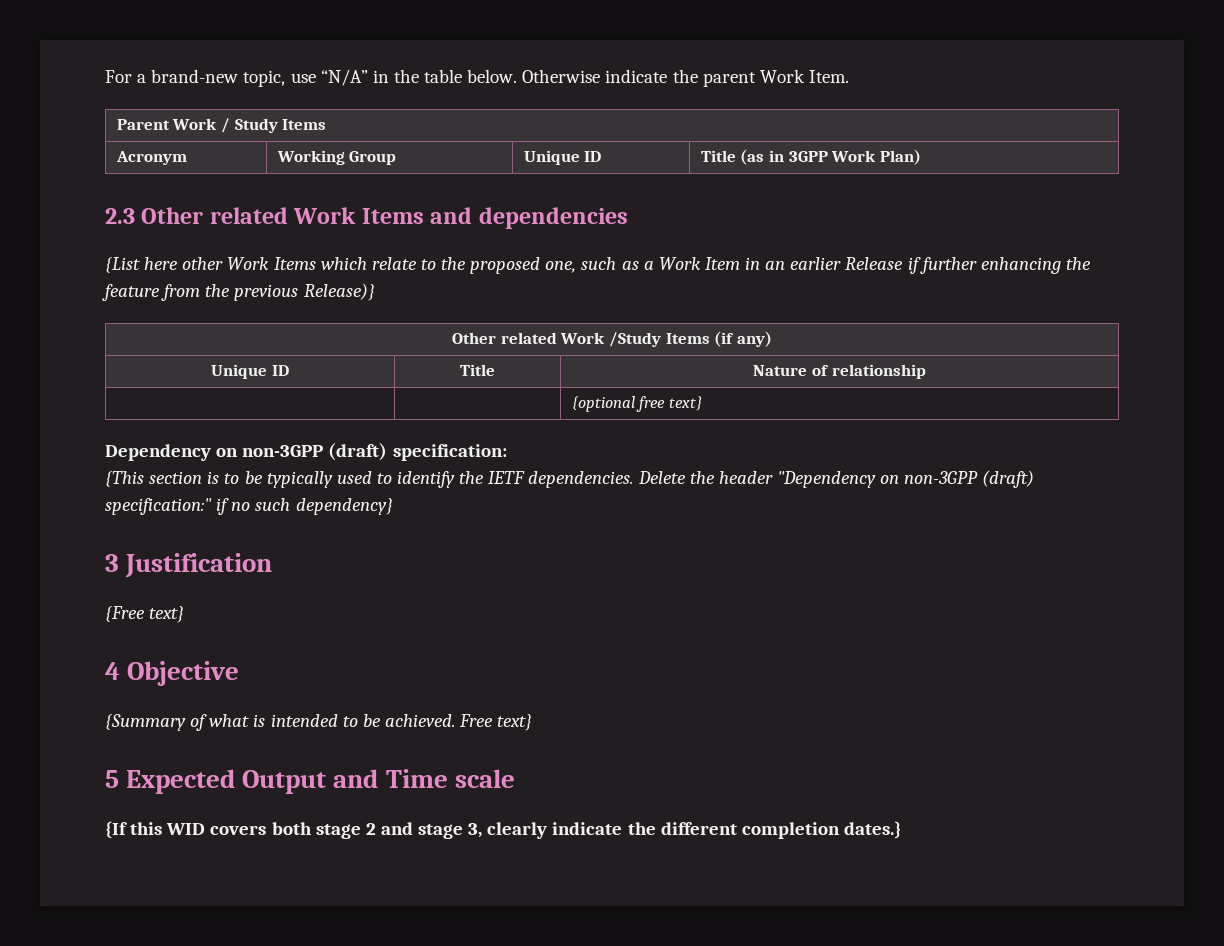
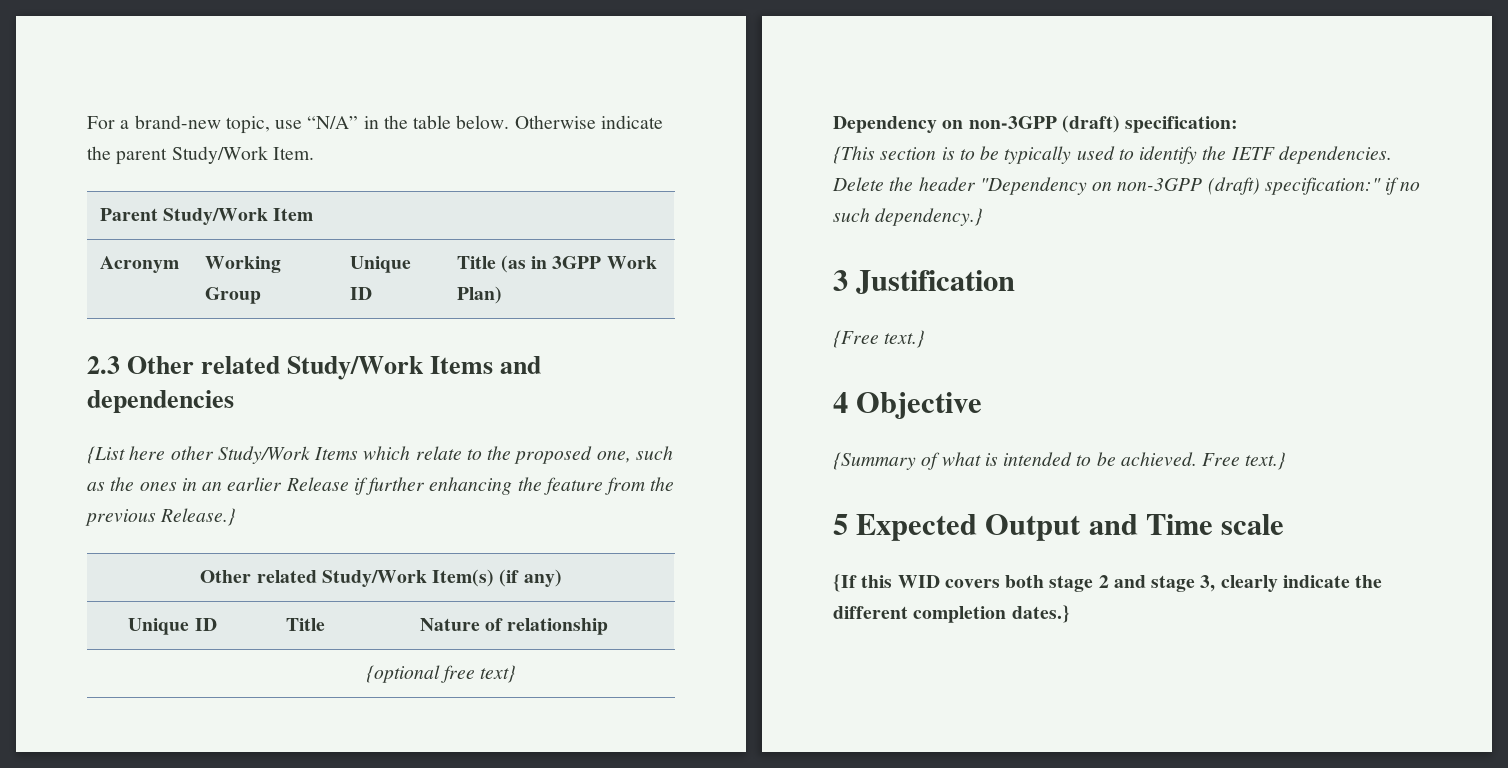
- Otherwise indicate the parent Work Item.
+ Otherwise indicate the parent Study/Work Item.
- Parent Work / Study Items
+ Parent Study/Work Item
- 2.3 Other related Work Items and dependencies
+ 2.3 Other related Study/Work Items and dependencies
- {List here other Work Items which relate to the proposed one, such as a Work Item in an earlier Release if further enhancing the feature from the previous Release)}
- Other related Work /Study Items (if any)
+ {List here other Study/Work Items which relate to the proposed one, such as the ones in an earlier Release if further enhancing the feature from the previous Release.}
+ Other related Study/Work Item(s) (if any)
- Delete the header "Dependency on non-3GPP (draft) specification:" if no such dependency}
+ Delete the header "Dependency on non-3GPP (draft) specification:" if no such dependency.}
- {Free text}
+ {Free text.}
- Free text}
+ Free text.}

